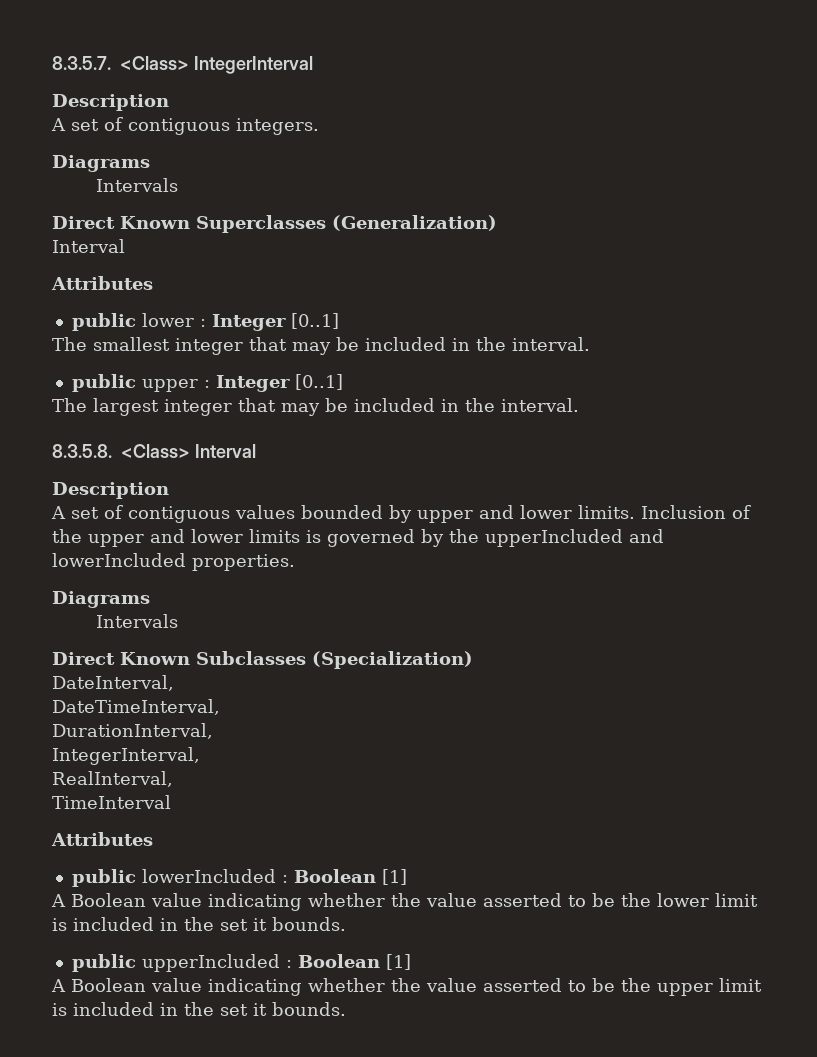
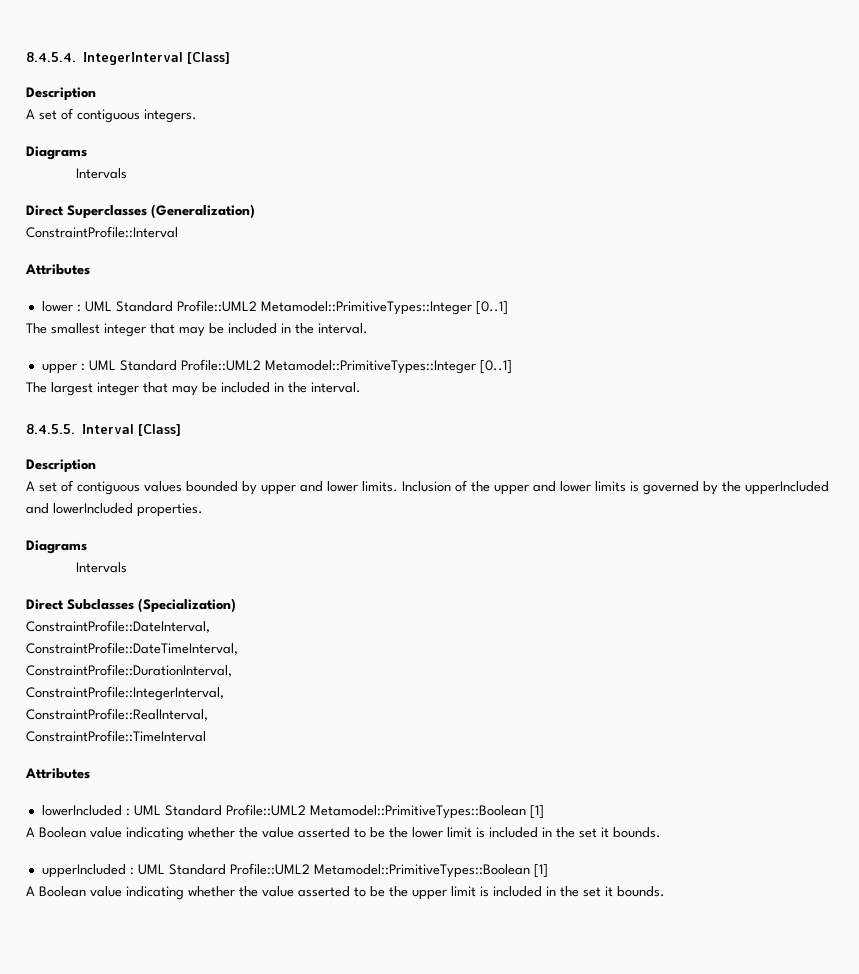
- 8.3.5.7. <Class> IntegerInterval
+ 8.4.5.4. IntegerInterval [Class]
- Direct Known Superclasses (Generalization)
- Interval
+ Direct Superclasses (Generalization)
+ ConstraintProfile::Interval
  Attributes
- public lower : Integer [0..1]
+ lower : UML Standard Profile::UML2 Metamodel::PrimitiveTypes::Integer [0..1]
- public upper : Integer [0..1]
+ upper : UML Standard Profile::UML2 Metamodel::PrimitiveTypes::Integer [0..1]
- 8.3.5.8. <Class> Interval
+ 8.4.5.5. Interval [Class]
- Direct Known Subclasses (Specialization)
+ Direct Subclasses (Specialization)
- DateInterval,
- DateTimeInterval,
- DurationInterval,
- IntegerInterval,
- RealInterval,
- TimeInterval
+ ConstraintProfile::DateInterval,
+ ConstraintProfile::DateTimeInterval,
+ ConstraintProfile::DurationInterval,
+ ConstraintProfile::IntegerInterval,
+ ConstraintProfile::RealInterval,
+ ConstraintProfile::TimeInterval
  Attributes
- public lowerIncluded : Boolean [1]
+ lowerIncluded : UML Standard Profile::UML2 Metamodel::PrimitiveTypes::Boolean [1]
- public upperIncluded : Boolean [1]
+ upperIncluded : UML Standard Profile::UML2 Metamodel::PrimitiveTypes::Boolean [1]

